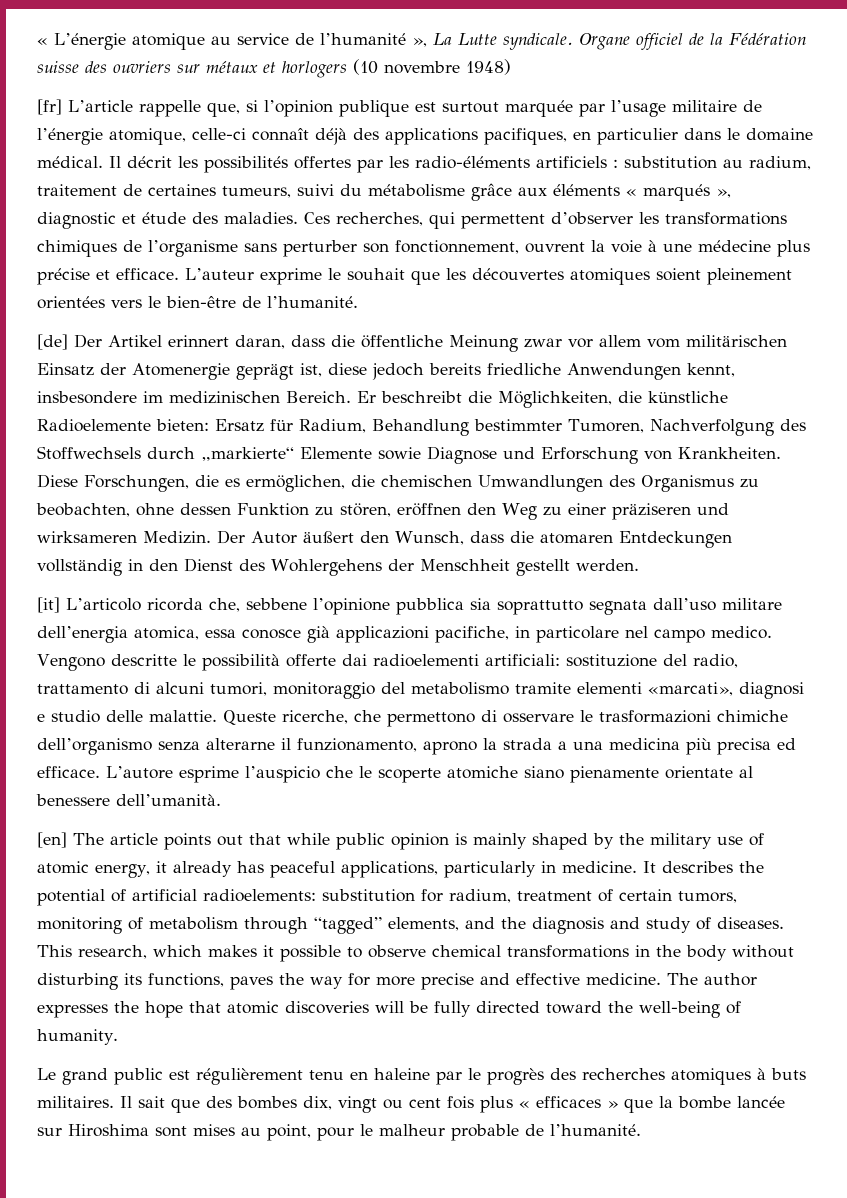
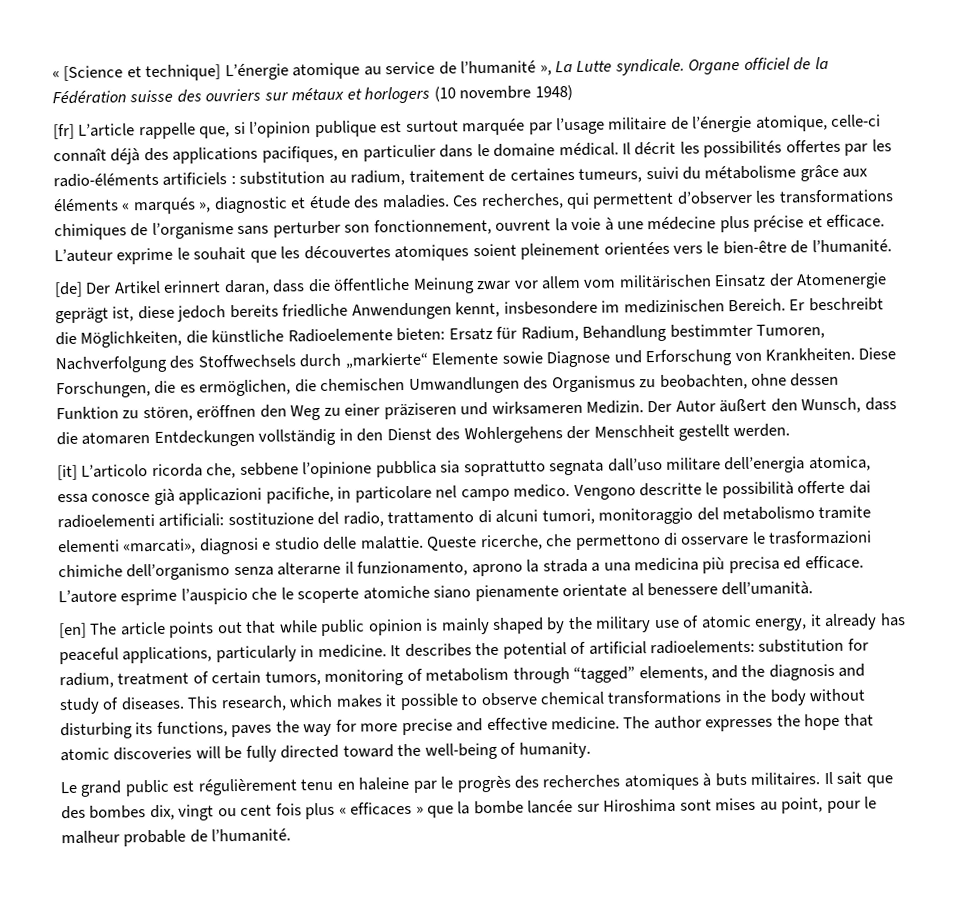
- « L’énergie atomique au service de l’humanité », La Lutte syndicale.
+ « [Science et technique] L’énergie atomique au service de l’humanité », La Lutte syndicale.

